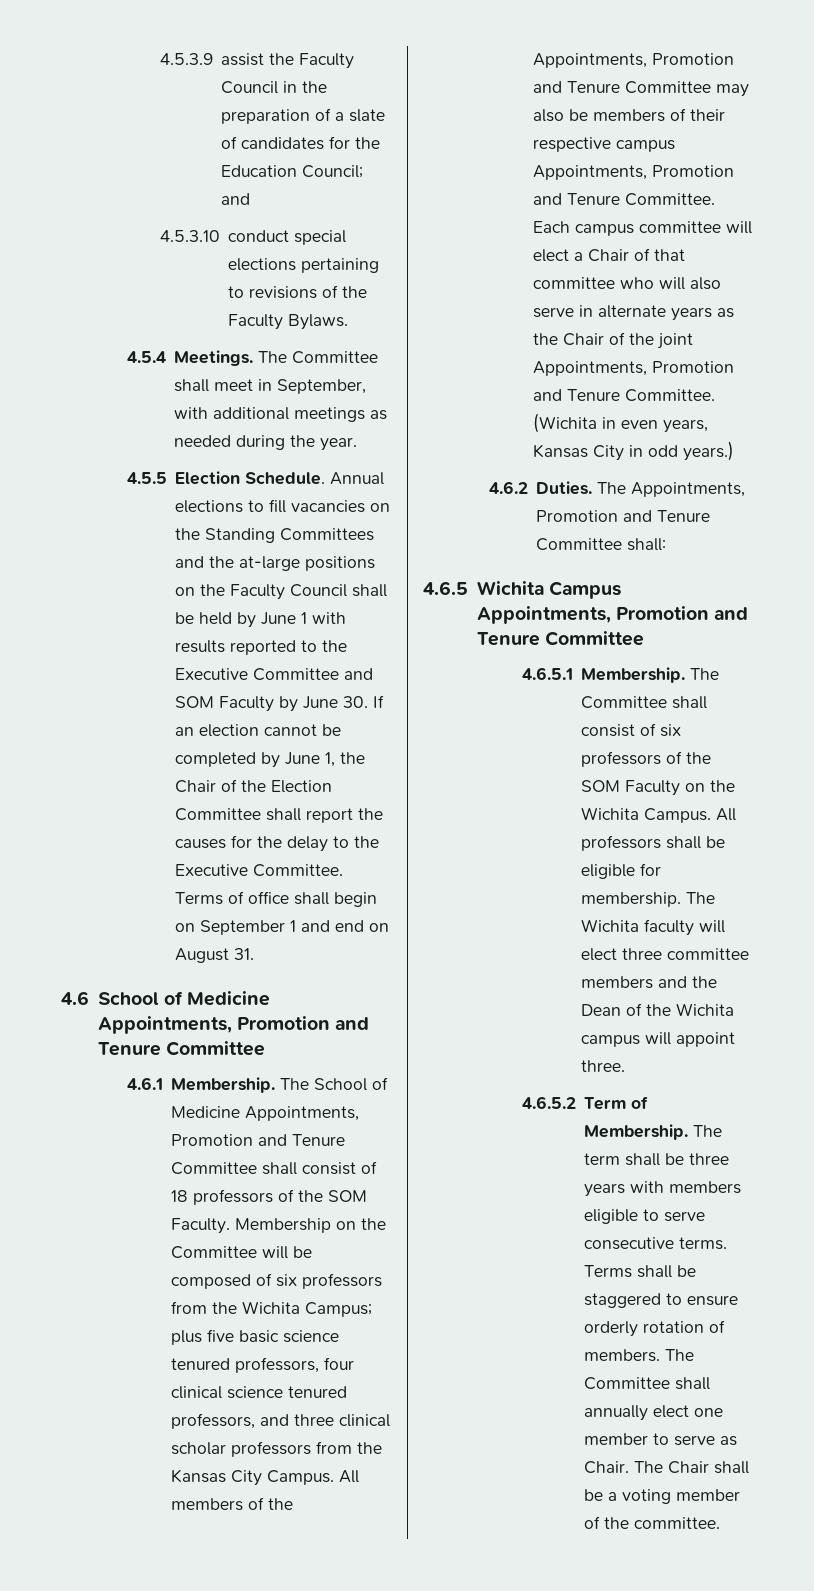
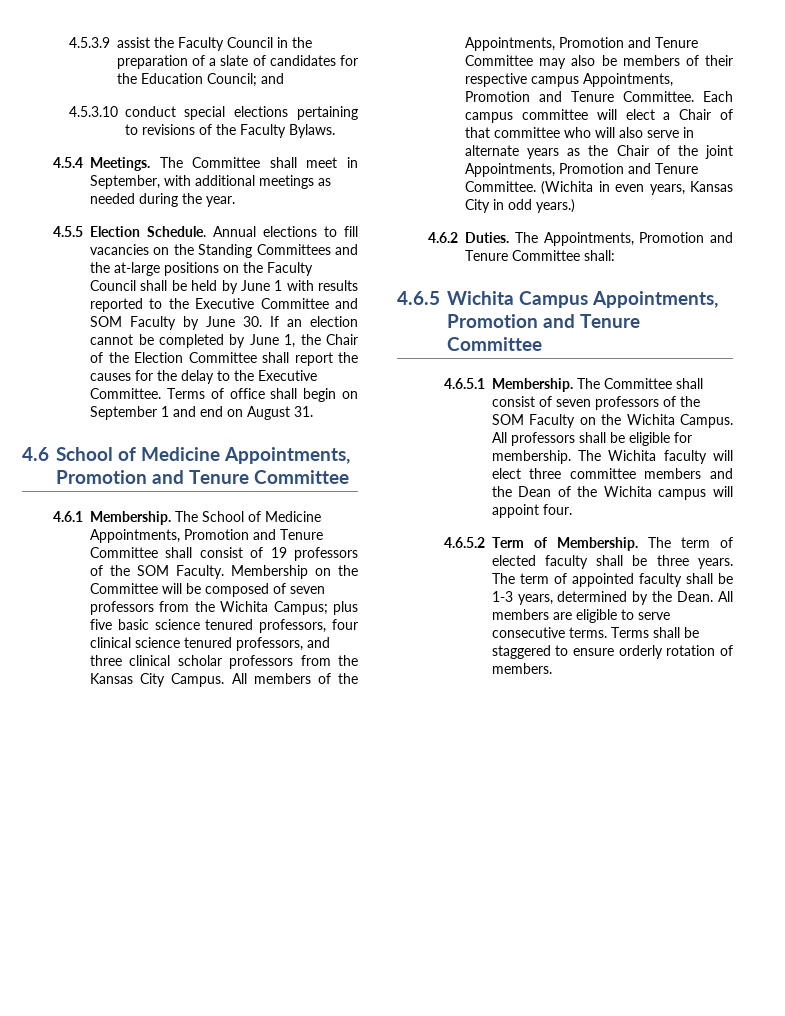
- The School of Medicine Appointments, Promotion and Tenure Committee shall consist of 18 professors of the SOM Faculty.
+ The School of Medicine Appointments, Promotion and Tenure Committee shall consist of 19 professors of the SOM Faculty.
- Membership on the Committee will be composed of six professors from the Wichita Campus; plus five basic science tenured professors, four clinical science tenured professors, and three clinical scholar professors from the Kansas City Campus.
+ Membership on the Committee will be composed of seven professors from the Wichita Campus; plus five basic science tenured professors, four clinical science tenured professors, and three clinical scholar professors from the Kansas City Campus.
- The Committee shall consist of six professors of the SOM Faculty on the Wichita Campus.
+ The Committee shall consist of seven professors of the SOM Faculty on the Wichita Campus.
- The Wichita faculty will elect three committee members and the Dean of the Wichita campus will appoint three.
+ The Wichita faculty will elect three committee members and the Dean of the Wichita campus will appoint four.
- The term shall be three years with members eligible to serve consecutive terms.
+ The term of elected faculty shall be three years. The term of appointed faculty shall be 1-3 years, determined by the Dean. All members are eligible to serve consecutive terms.
- The Committee shall annually elect one member to serve as Chair. The Chair shall be a voting member of the committee.

